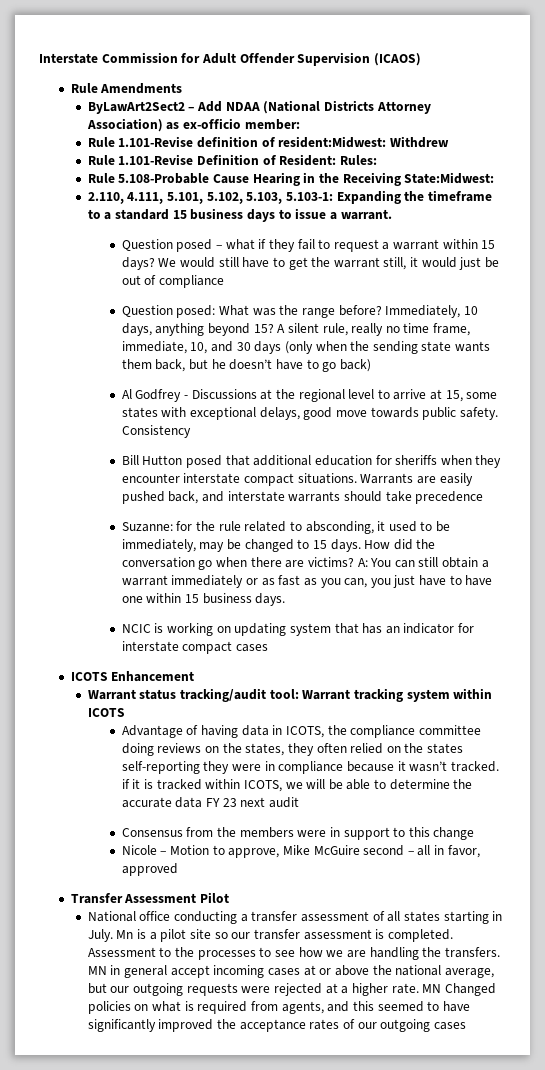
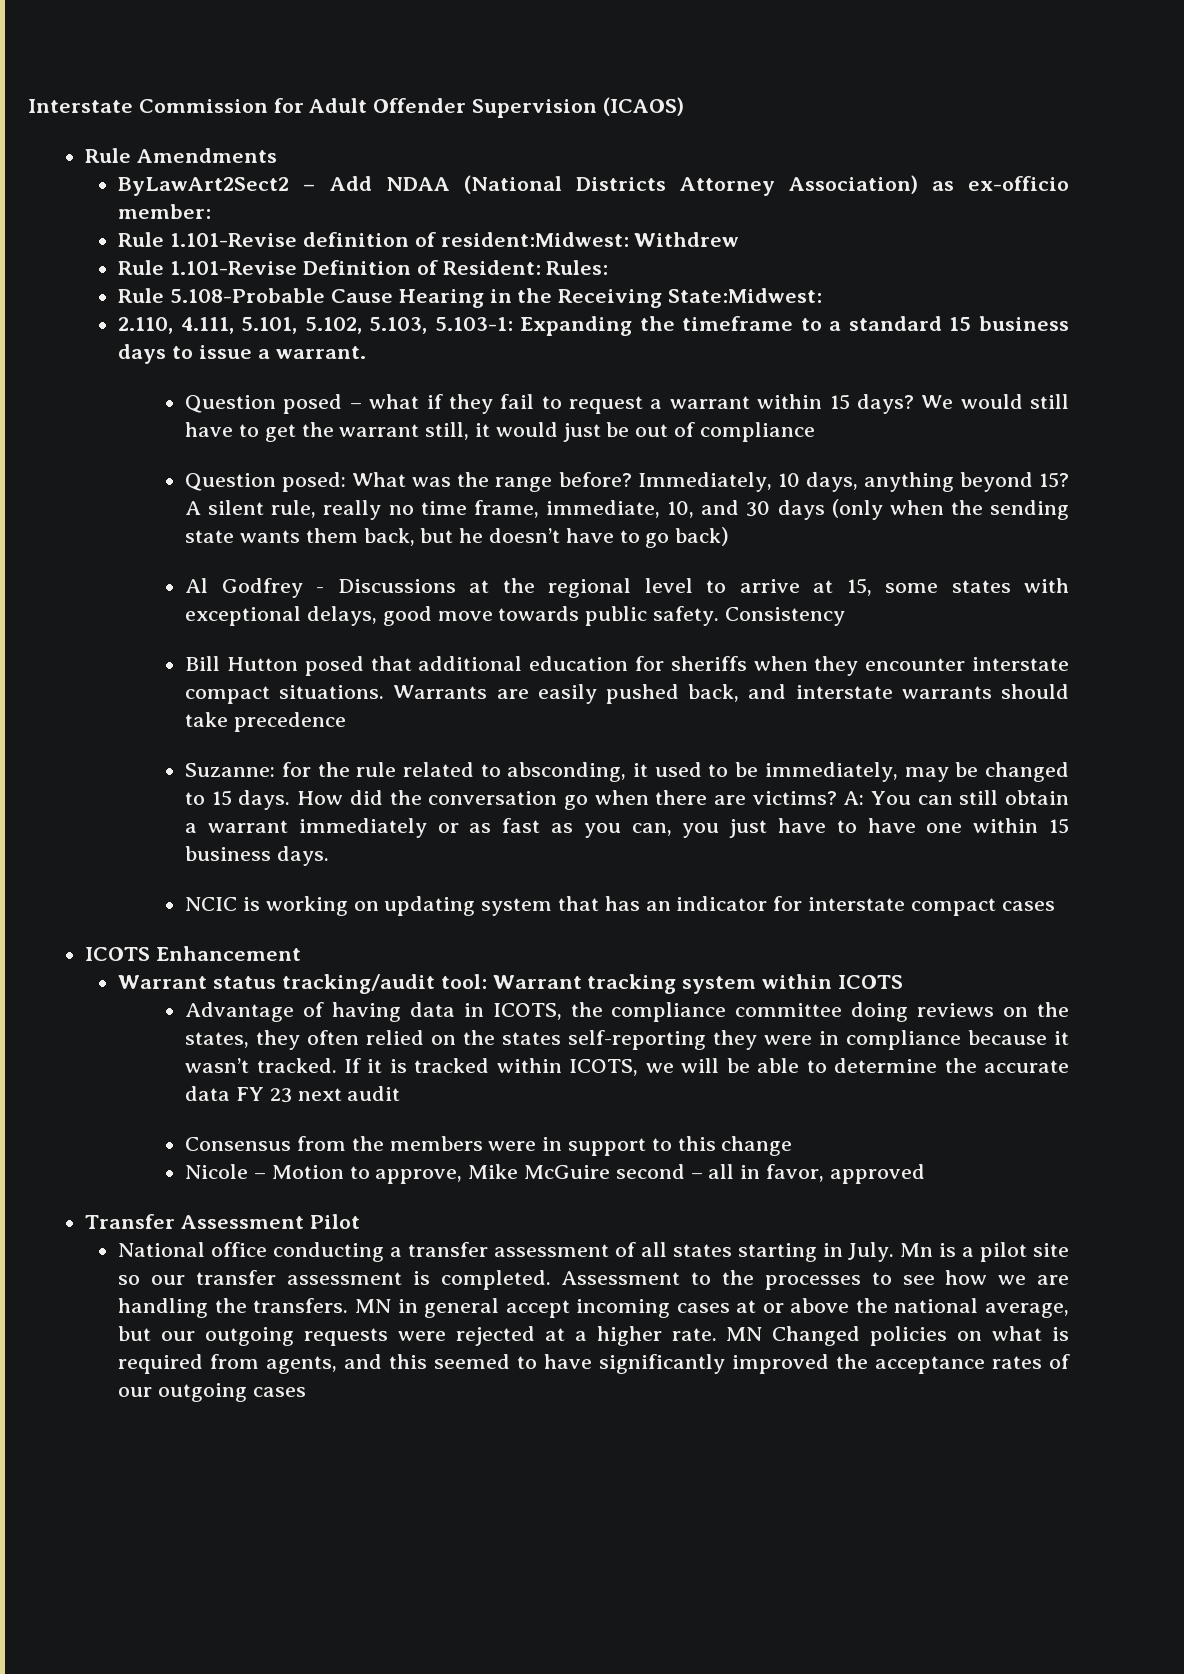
- Advantage of having data in ICOTS, the compliance committee doing reviews on the states, they often relied on the states self-reporting they were in compliance because it wasn’t tracked. if it is tracked within ICOTS, we will be able to determine the accurate data FY 23 next audit
+ Advantage of having data in ICOTS, the compliance committee doing reviews on the states, they often relied on the states self-reporting they were in compliance because it wasn’t tracked. If it is tracked within ICOTS, we will be able to determine the accurate data FY 23 next audit

